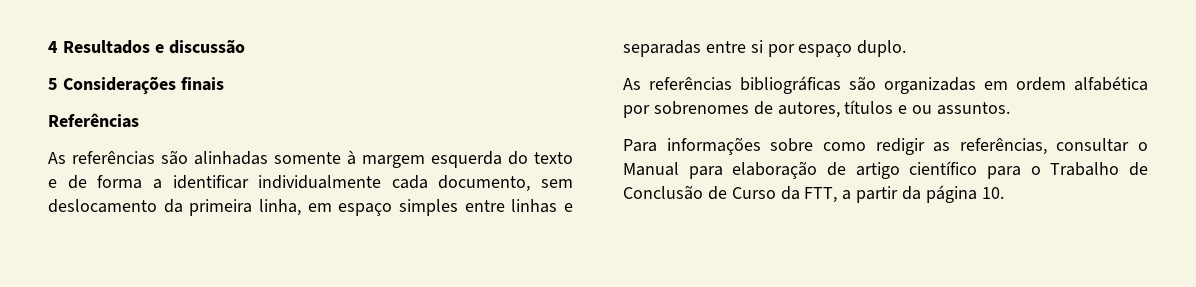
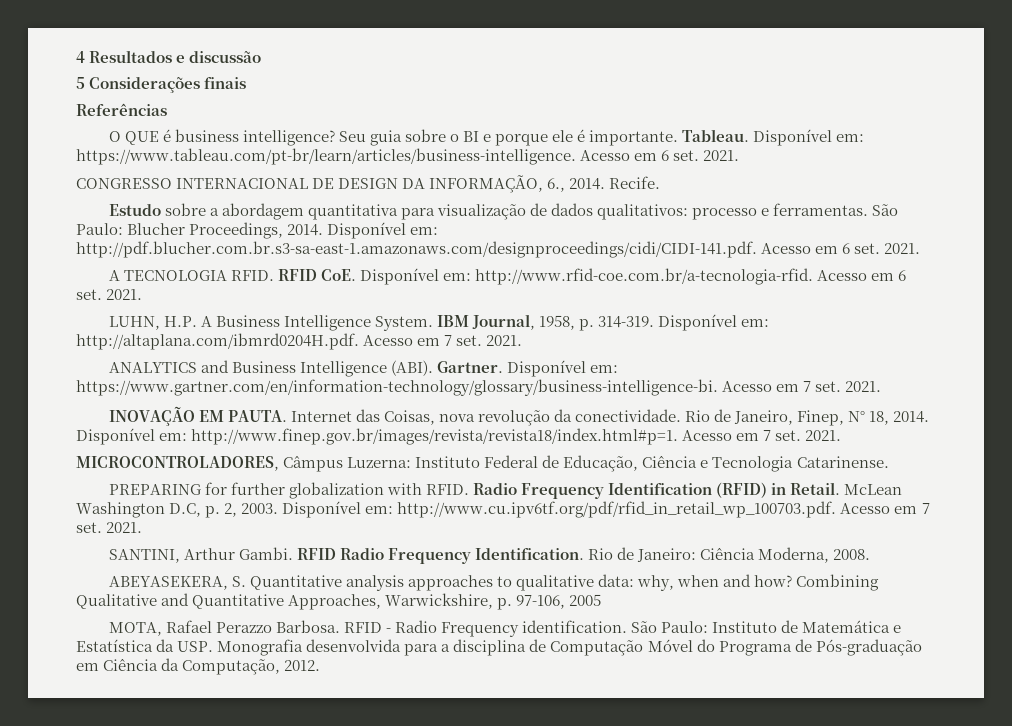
- As referências são alinhadas somente à margem esquerda do texto e de forma a identificar individualmente cada documento, sem deslocamento da primeira linha, em espaço simples entre linhas e separadas entre si por espaço duplo.
- As referências bibliográficas são organizadas em ordem alfabética por sobrenomes de autores, títulos e ou assuntos.
- Para informações sobre como redigir as referências, consultar o Manual para elaboração de artigo científico para o Trabalho de Conclusão de Curso da FTT, a partir da página 10.
+ O QUE é business intelligence? Seu guia sobre o BI e porque ele é importante. Tableau. Disponível em: https://www.tableau.com/pt-br/learn/articles/business-intelligence. Acesso em 6 set. 2021.
+ CONGRESSO INTERNACIONAL DE DESIGN DA INFORMAÇÃO, 6., 2014. Recife.
+ Estudo sobre a abordagem quantitativa para visualização de dados qualitativos: processo e ferramentas. São Paulo: Blucher Proceedings, 2014. Disponível em: http://pdf.blucher.com.br.s3-sa-east-1.amazonaws.com/designproceedings/cidi/CIDI-141.pdf. Acesso em 6 set. 2021.
+ A TECNOLOGIA RFID. RFID CoE. Disponível em: http://www.rfid-coe.com.br/a-tecnologia-rfid. Acesso em 6 set. 2021.
+ LUHN, H.P. A Business Intelligence System. IBM Journal, 1958, p. 314-319. Disponível em: http://altaplana.com/ibmrd0204H.pdf. Acesso em 7 set. 2021.
+ ANALYTICS and Business Intelligence (ABI). Gartner. Disponível em: https://www.gartner.com/en/information-technology/glossary/business-intelligence-bi. Acesso em 7 set. 2021.
+ INOVAÇÃO EM PAUTA. Internet das Coisas, nova revolução da conectividade. Rio de Janeiro, Finep, N° 18, 2014. Disponível em: http://www.finep.gov.br/images/revista/revista18/index.html#p=1. Acesso em 7 set. 2021.
+ MICROCONTROLADORES, Câmpus Luzerna: Instituto Federal de Educação, Ciência e Tecnologia Catarinense.
+ PREPARING for further globalization with RFID. Radio Frequency Identification (RFID) in Retail. McLean Washington D.C, p. 2, 2003. Disponível em: http://www.cu.ipv6tf.org/pdf/rfid_in_retail_wp_100703.pdf. Acesso em 7 set. 2021.
+ SANTINI, Arthur Gambi. RFID Radio Frequency Identification. Rio de Janeiro: Ciência Moderna, 2008.
+ ABEYASEKERA, S. Quantitative analysis approaches to qualitative data: why, when and how? Combining Qualitative and Quantitative Approaches, Warwickshire, p. 97-106, 2005
+ MOTA, Rafael Perazzo Barbosa. RFID - Radio Frequency identification. São Paulo: Instituto de Matemática e Estatística da USP. Monografia desenvolvida para a disciplina de Computação Móvel do Programa de Pós-graduação em Ciência da Computação, 2012.

